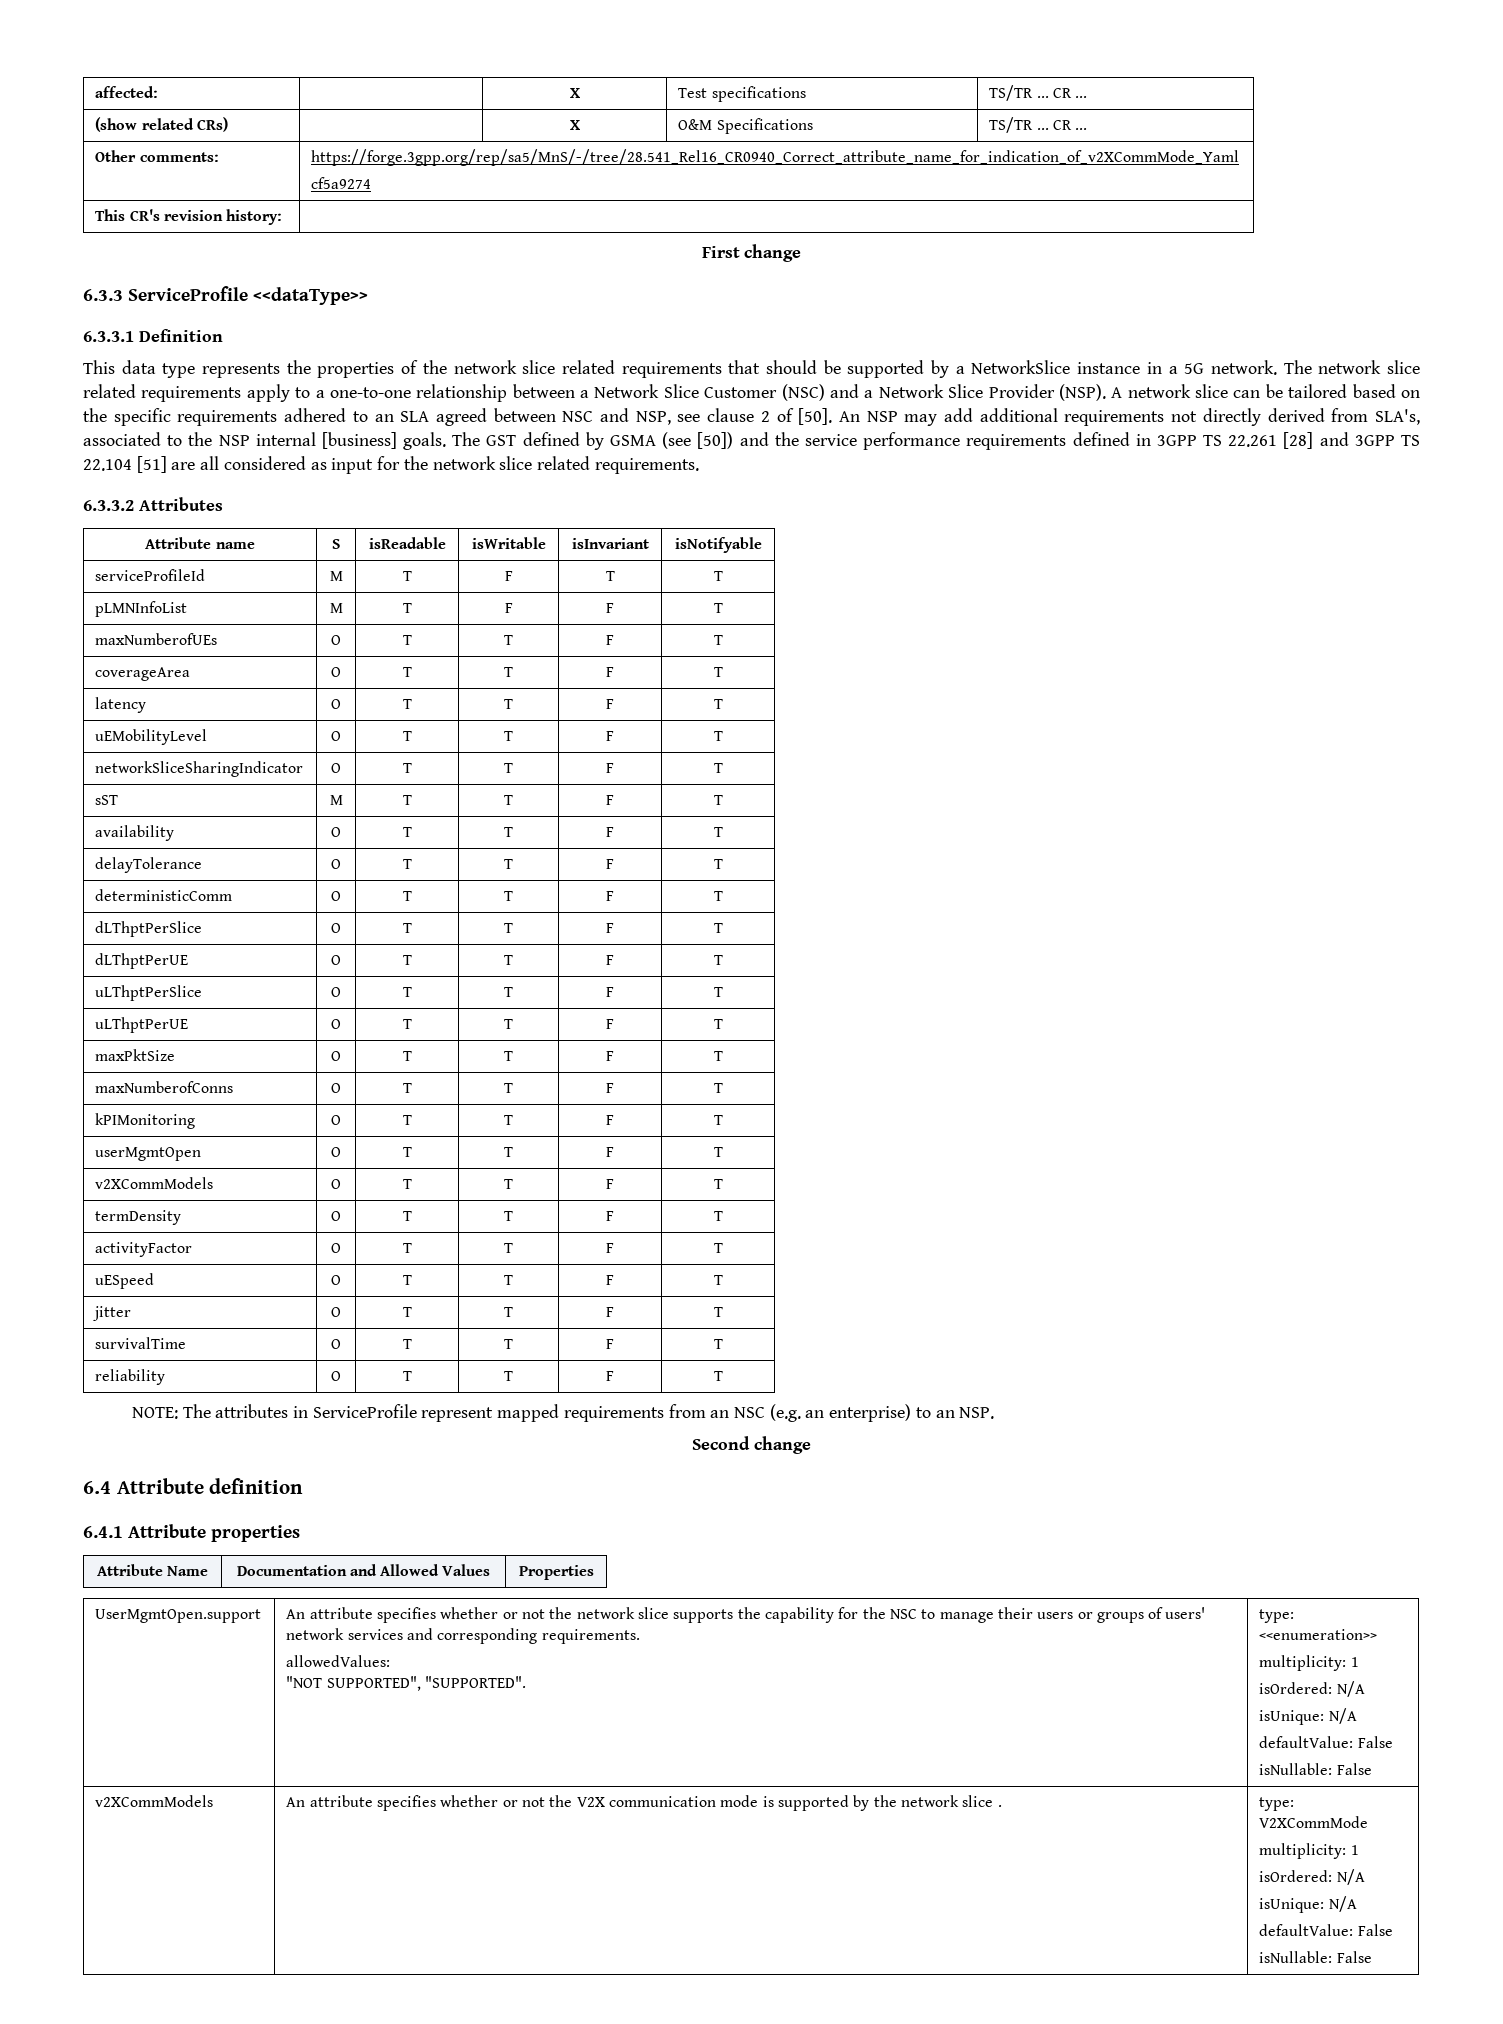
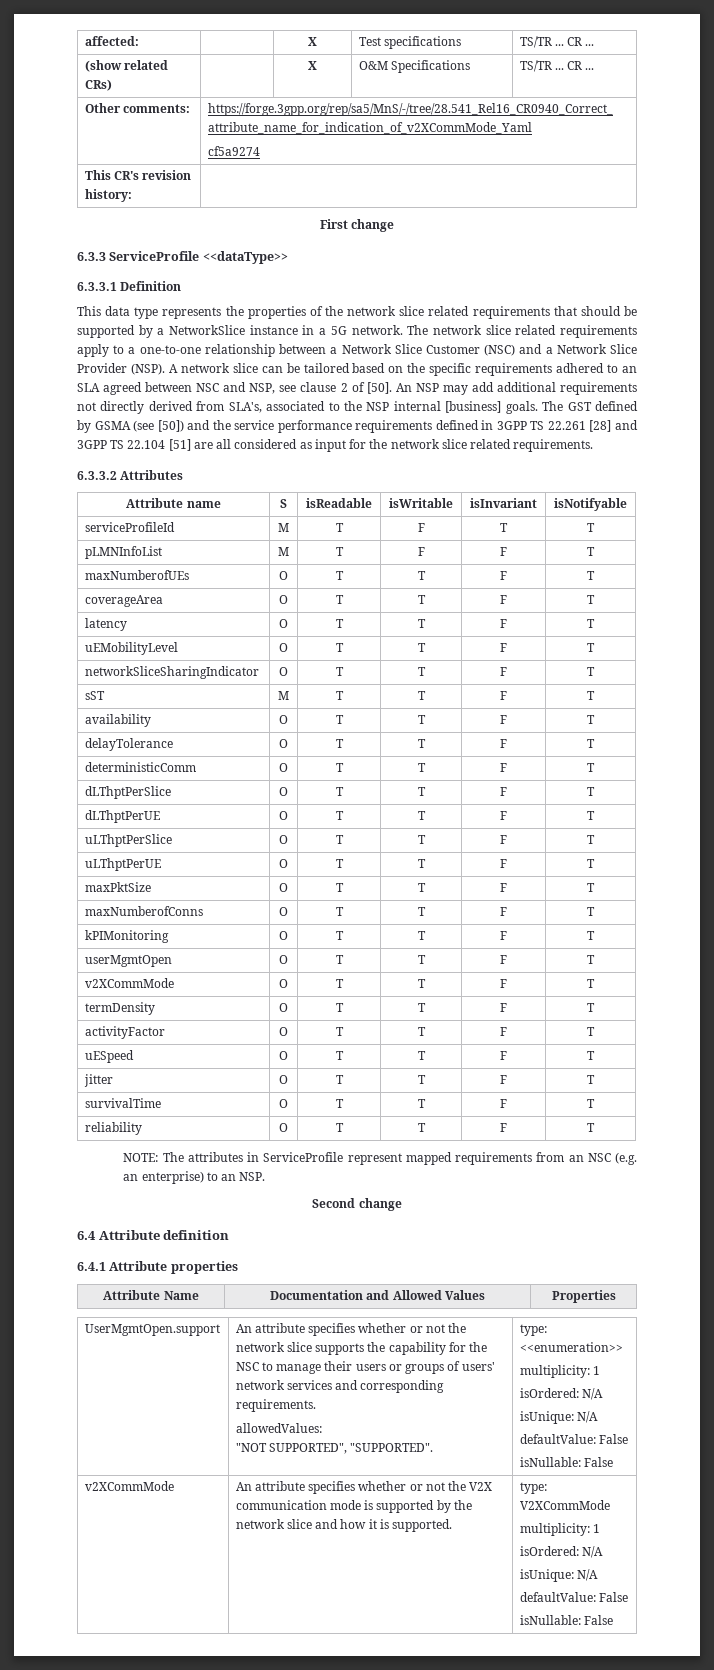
- v2XCommModels | O | T | T | F | T
+ v2XCommMode | O | T | T | F | T
- v2XCommModels | An attribute specifies whether or not the V2X communication mode is supported by the network slice . | type: V2XCommMode
+ v2XCommMode | An attribute specifies whether or not the V2X communication mode is supported by the network slice and how it is supported. | type: V2XCommMode

